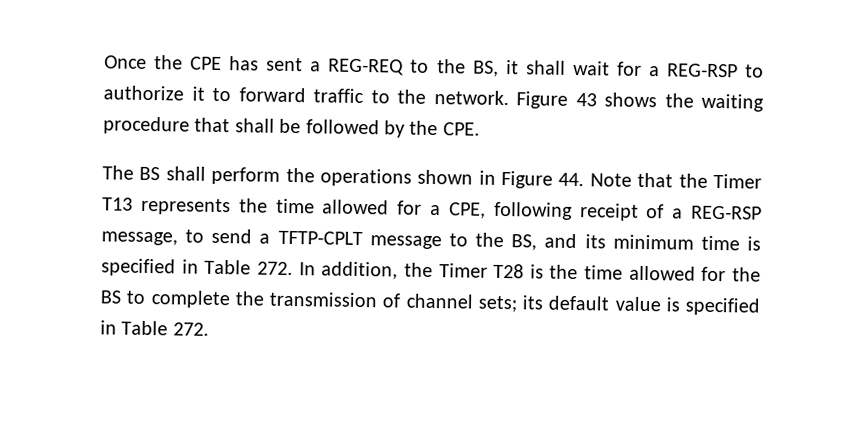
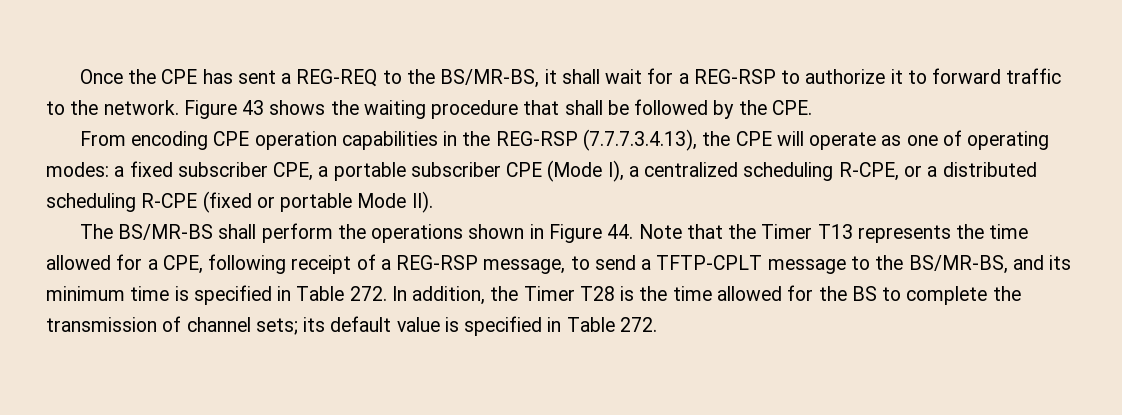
- Once the CPE has sent a REG-REQ to the BS, it shall wait for a REG-RSP to authorize it to forward traffic to the network.
+ Once the CPE has sent a REG-REQ to the BS/MR-BS, it shall wait for a REG-RSP to authorize it to forward traffic to the network.
+ From encoding CPE operation capabilities in the REG-RSP (7.7.7.3.4.13), the CPE will operate as one of operating modes: a fixed subscriber CPE, a portable subscriber CPE (Mode I), a centralized scheduling R-CPE, or a distributed scheduling R-CPE (fixed or portable Mode II).
- The BS shall perform the operations shown in Figure 44. Note that the Timer T13 represents the time allowed for a CPE, following receipt of a REG-RSP message, to send a TFTP-CPLT message to the BS, and its minimum time is specified in Table 272. In addition, the Timer T28 is the time allowed for the BS to complete the transmission of channel sets;
+ The BS/MR-BS shall perform the operations shown in Figure 44. Note that the Timer T13 represents the time allowed for a CPE, following receipt of a REG-RSP message, to send a TFTP-CPLT message to the BS/MR-BS, and its minimum time is specified in Table 272. In addition, the Timer T28 is the time allowed for the BS to complete the transmission of channel sets;

